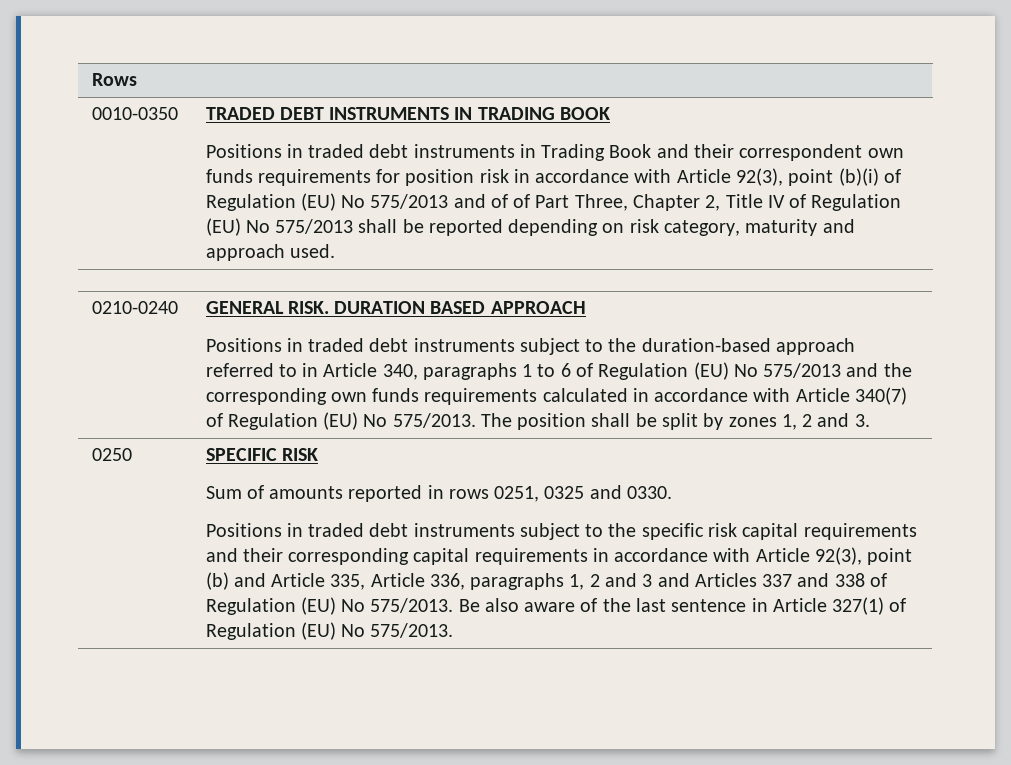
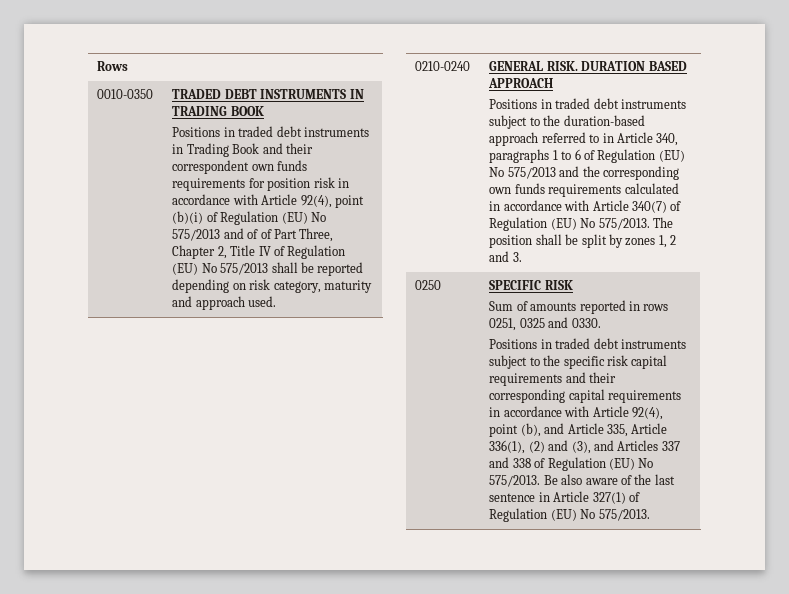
- Positions in traded debt instruments in Trading Book and their correspondent own funds requirements for position risk in accordance with Article 92(3), point (b)(i) of Regulation (EU) No 575/2013 and of of Part Three, Chapter 2, Title IV of Regulation (EU) No 575/2013 shall be reported depending on risk category, maturity and approach used.
+ Positions in traded debt instruments in Trading Book and their correspondent own funds requirements for position risk in accordance with Article 92(4), point (b)(i) of Regulation (EU) No 575/2013 and of of Part Three, Chapter 2, Title IV of Regulation (EU) No 575/2013 shall be reported depending on risk category, maturity and approach used.
- Positions in traded debt instruments subject to the specific risk capital requirements and their corresponding capital requirements in accordance with Article 92(3), point (b) and Article 335, Article 336, paragraphs 1, 2 and 3 and Articles 337 and 338 of Regulation (EU) No 575/2013.
+ Positions in traded debt instruments subject to the specific risk capital requirements and their corresponding capital requirements in accordance with Article 92(4), point (b), and Article 335, Article 336(1), (2) and (3), and Articles 337 and 338 of Regulation (EU) No 575/2013.

